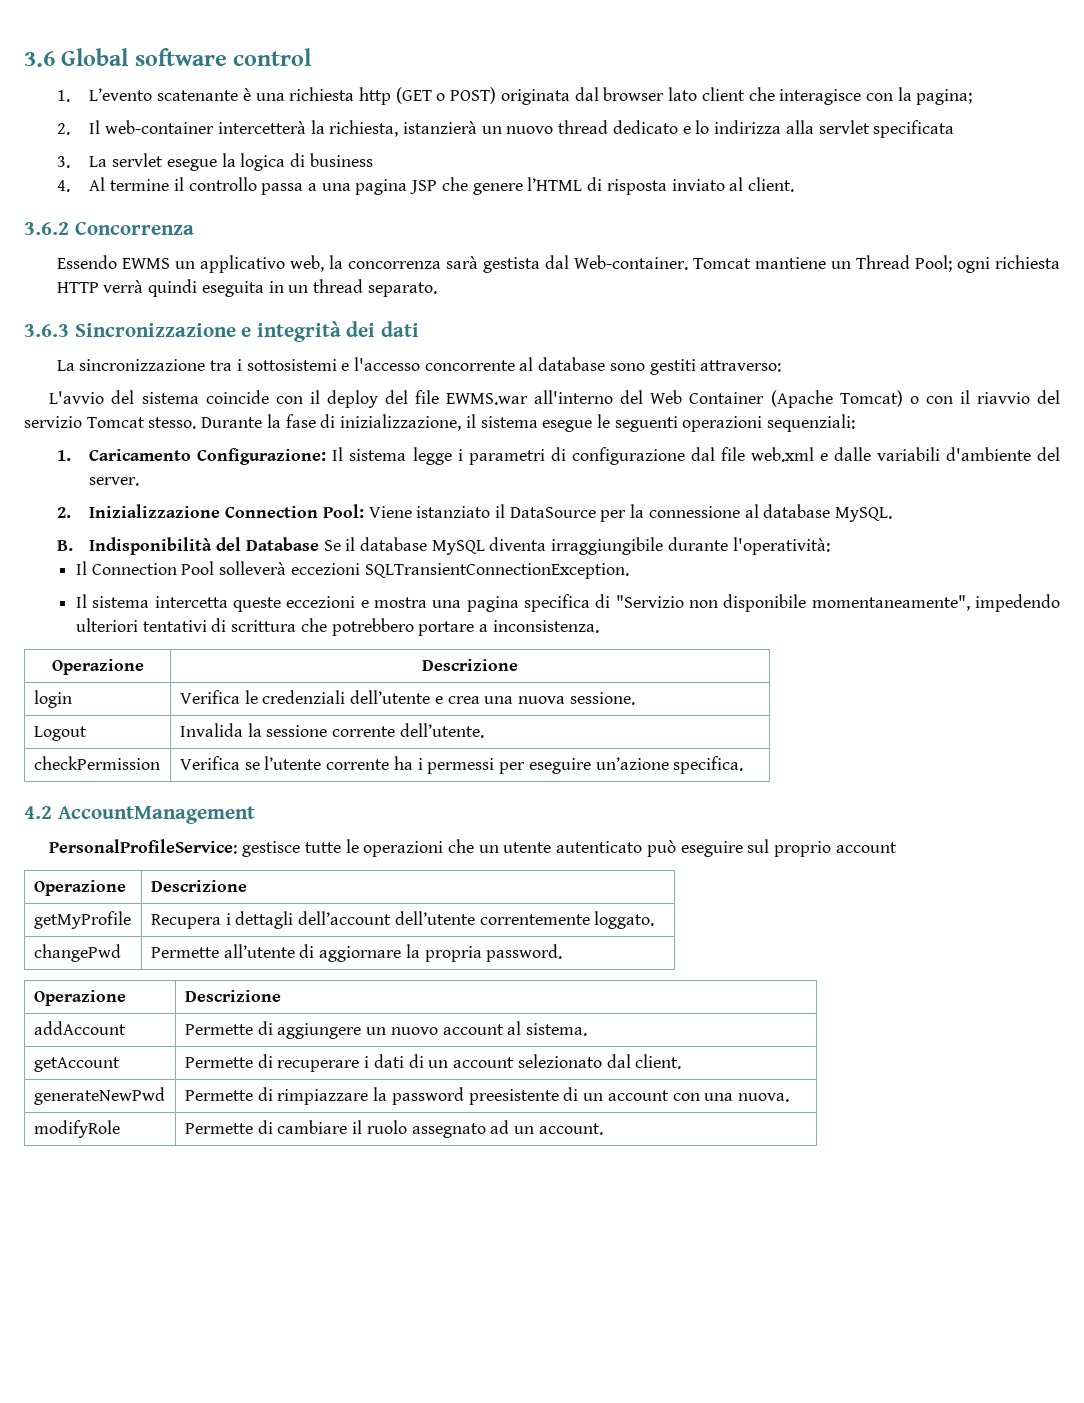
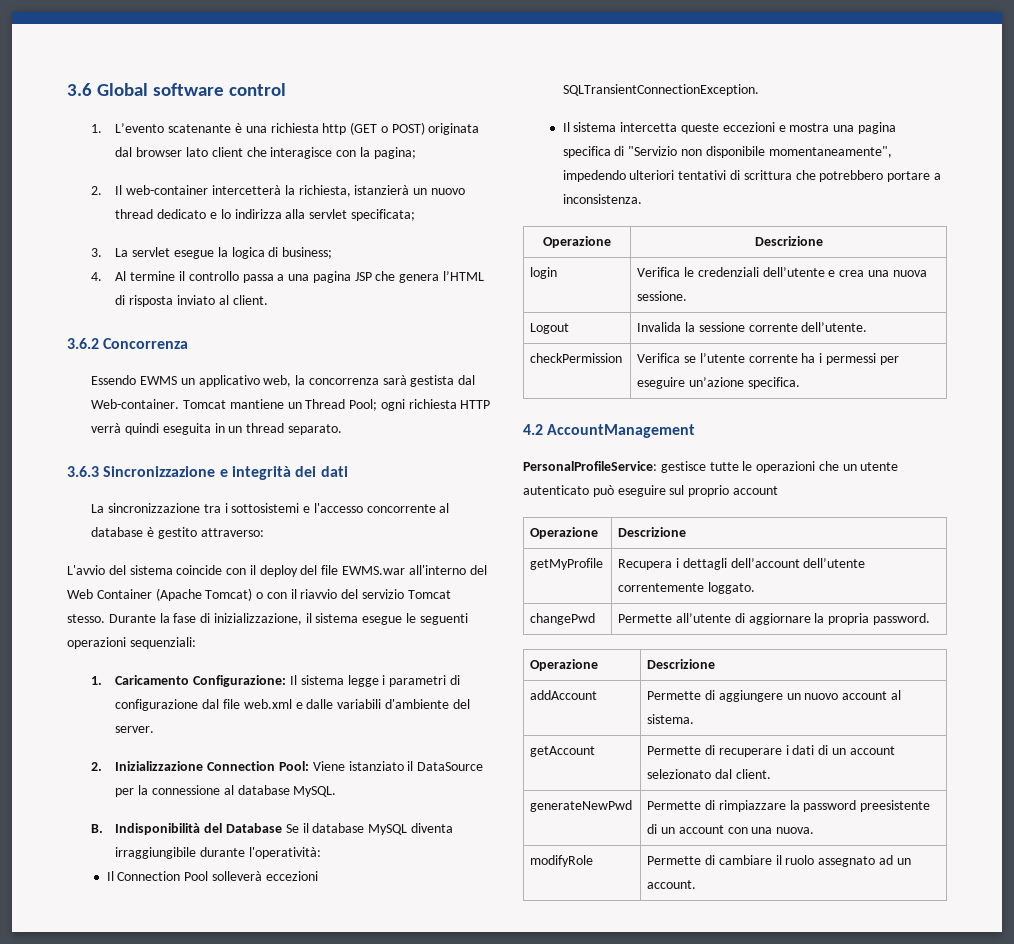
- 2. Il web-container intercetterà la richiesta, istanzierà un nuovo thread dedicato e lo indirizza alla servlet specificata
+ 2. Il web-container intercetterà la richiesta, istanzierà un nuovo thread dedicato e lo indirizza alla servlet specificata;
- 3. La servlet esegue la logica di business
+ 3. La servlet esegue la logica di business;
- 4. Al termine il controllo passa a una pagina JSP che genere l’HTML di risposta inviato al client.
+ 4. Al termine il controllo passa a una pagina JSP che genera l’HTML di risposta inviato al client.
- La sincronizzazione tra i sottosistemi e l'accesso concorrente al database sono gestiti attraverso:
+ La sincronizzazione tra i sottosistemi e l'accesso concorrente al database è gestito attraverso:

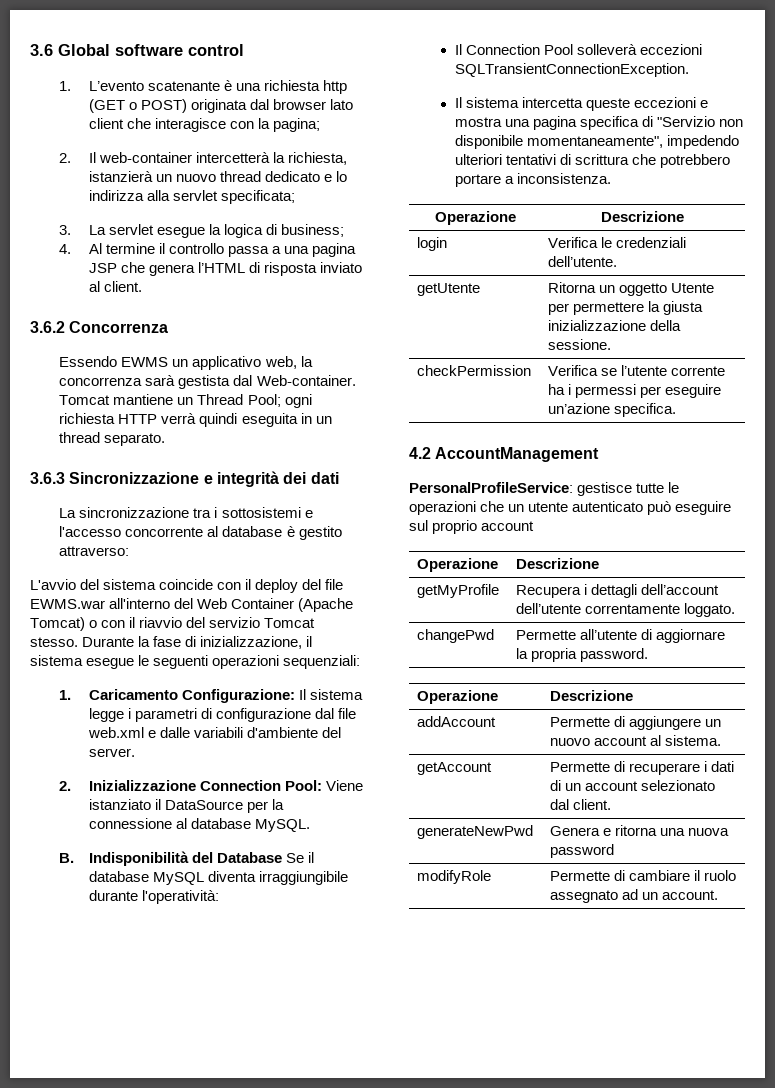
- login | Verifica le credenziali dell’utente e crea una nuova sessione.
- Logout | Invalida la sessione corrente dell’utente.
+ login | Verifica le credenziali dell’utente.
+ getUtente | Ritorna un oggetto Utente per permettere la giusta inizializzazione della sessione.
- getMyProfile | Recupera i dettagli dell’account dell’utente correntemente loggato.
+ getMyProfile | Recupera i dettagli dell’account dell’utente correntamente loggato.
- generateNewPwd | Permette di rimpiazzare la password preesistente di un account con una nuova.
+ generateNewPwd | Genera e ritorna una nuova password

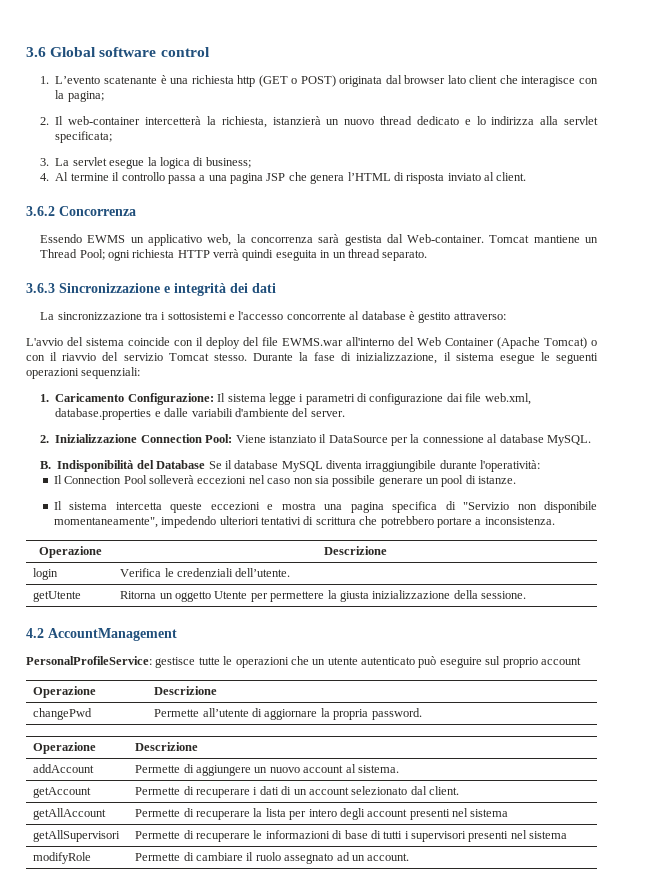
- 1. Caricamento Configurazione: Il sistema legge i parametri di configurazione dal file web.xml e dalle variabili d'ambiente del server.
+ 1. Caricamento Configurazione: Il sistema legge i parametri di configurazione dai file web.xml, database.properties e dalle variabili d'ambiente del server.
- Il Connection Pool solleverà eccezioni SQLTransientConnectionException.
+ Il Connection Pool solleverà eccezioni nel caso non sia possibile generare un pool di istanze.
- checkPermission | Verifica se l’utente corrente ha i permessi per eseguire un’azione specifica.
- getMyProfile | Recupera i dettagli dell’account dell’utente correntamente loggato.
- generateNewPwd | Genera e ritorna una nuova password
+ getAllAccount | Permette di recuperare la lista per intero degli account presenti nel sistema
+ getAllSupervisori | Permette di recuperare le informazioni di base di tutti i supervisori presenti nel sistema

